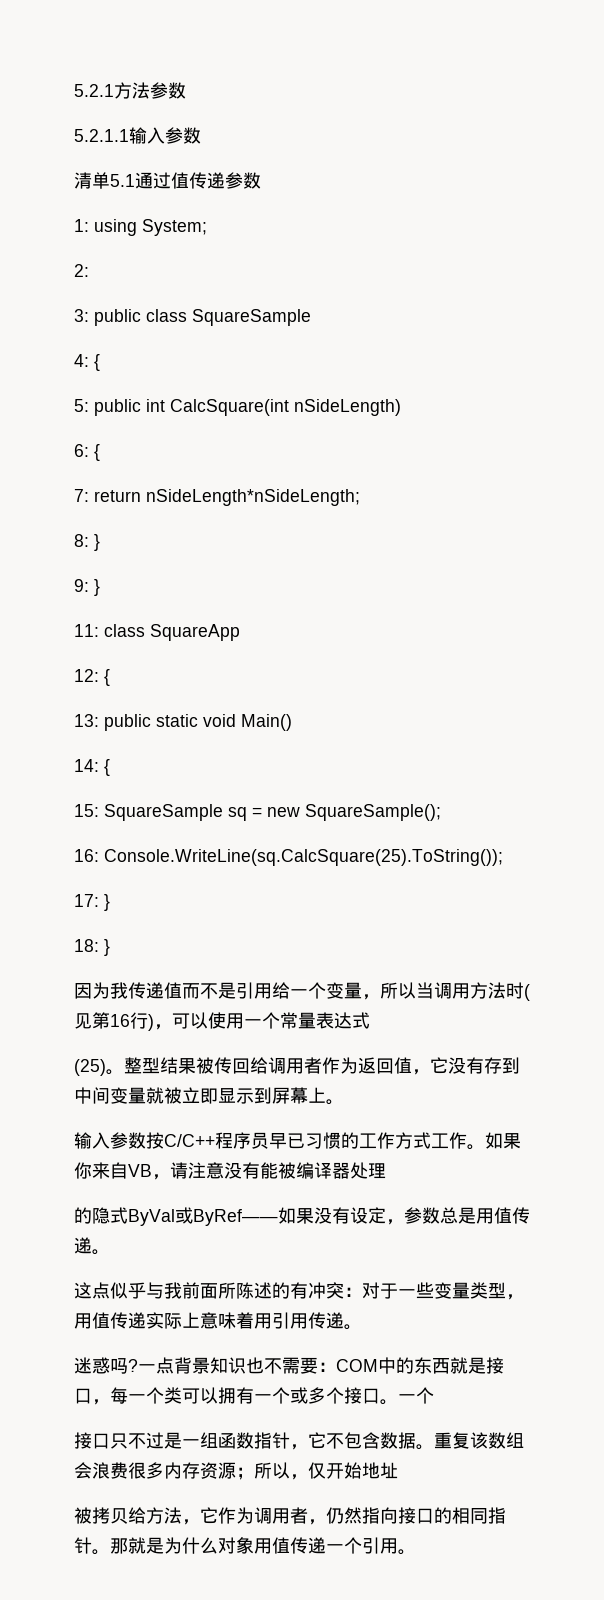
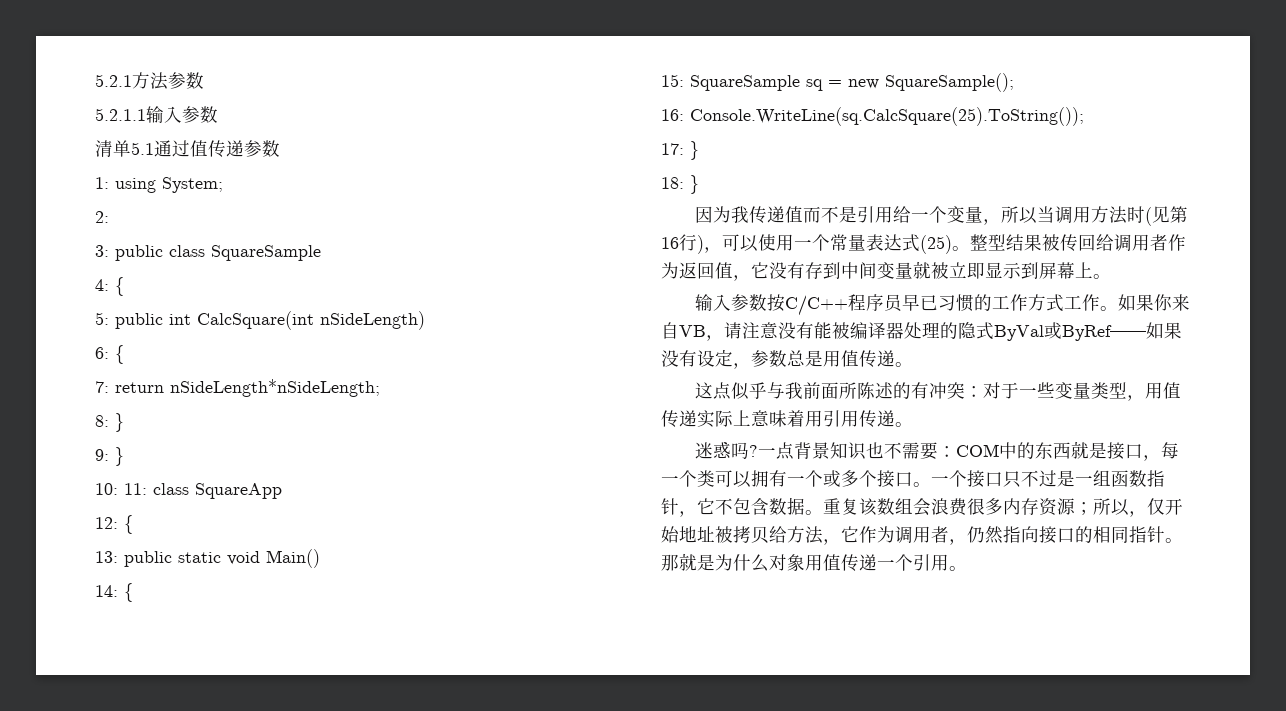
- 11: class SquareApp
+ 10: 11: class SquareApp
- 因为我传递值而不是引用给一个变量，所以当调用方法时(见第16行)，可以使用一个常量表达式
- (25)。
+ 因为我传递值而不是引用给一个变量，所以当调用方法时(见第16行)，可以使用一个常量表达式(25)。
- 如果你来自VB，请注意没有能被编译器处理
- 的隐式ByVal或ByRef——如果没有设定，参数总是用值传递。
+ 如果你来自VB，请注意没有能被编译器处理的隐式ByVal或ByRef——如果没有设定，参数总是用值传递。
- 一点背景知识也不需要：COM中的东西就是接口，每一个类可以拥有一个或多个接口。一个
- 接口只不过是一组函数指针，它不包含数据。
+ 一点背景知识也不需要：COM中的东西就是接口，每一个类可以拥有一个或多个接口。一个接口只不过是一组函数指针，它不包含数据。
- 重复该数组会浪费很多内存资源；所以，仅开始地址
- 被拷贝给方法，它作为调用者，仍然指向接口的相同指针。
+ 重复该数组会浪费很多内存资源；所以，仅开始地址被拷贝给方法，它作为调用者，仍然指向接口的相同指针。

